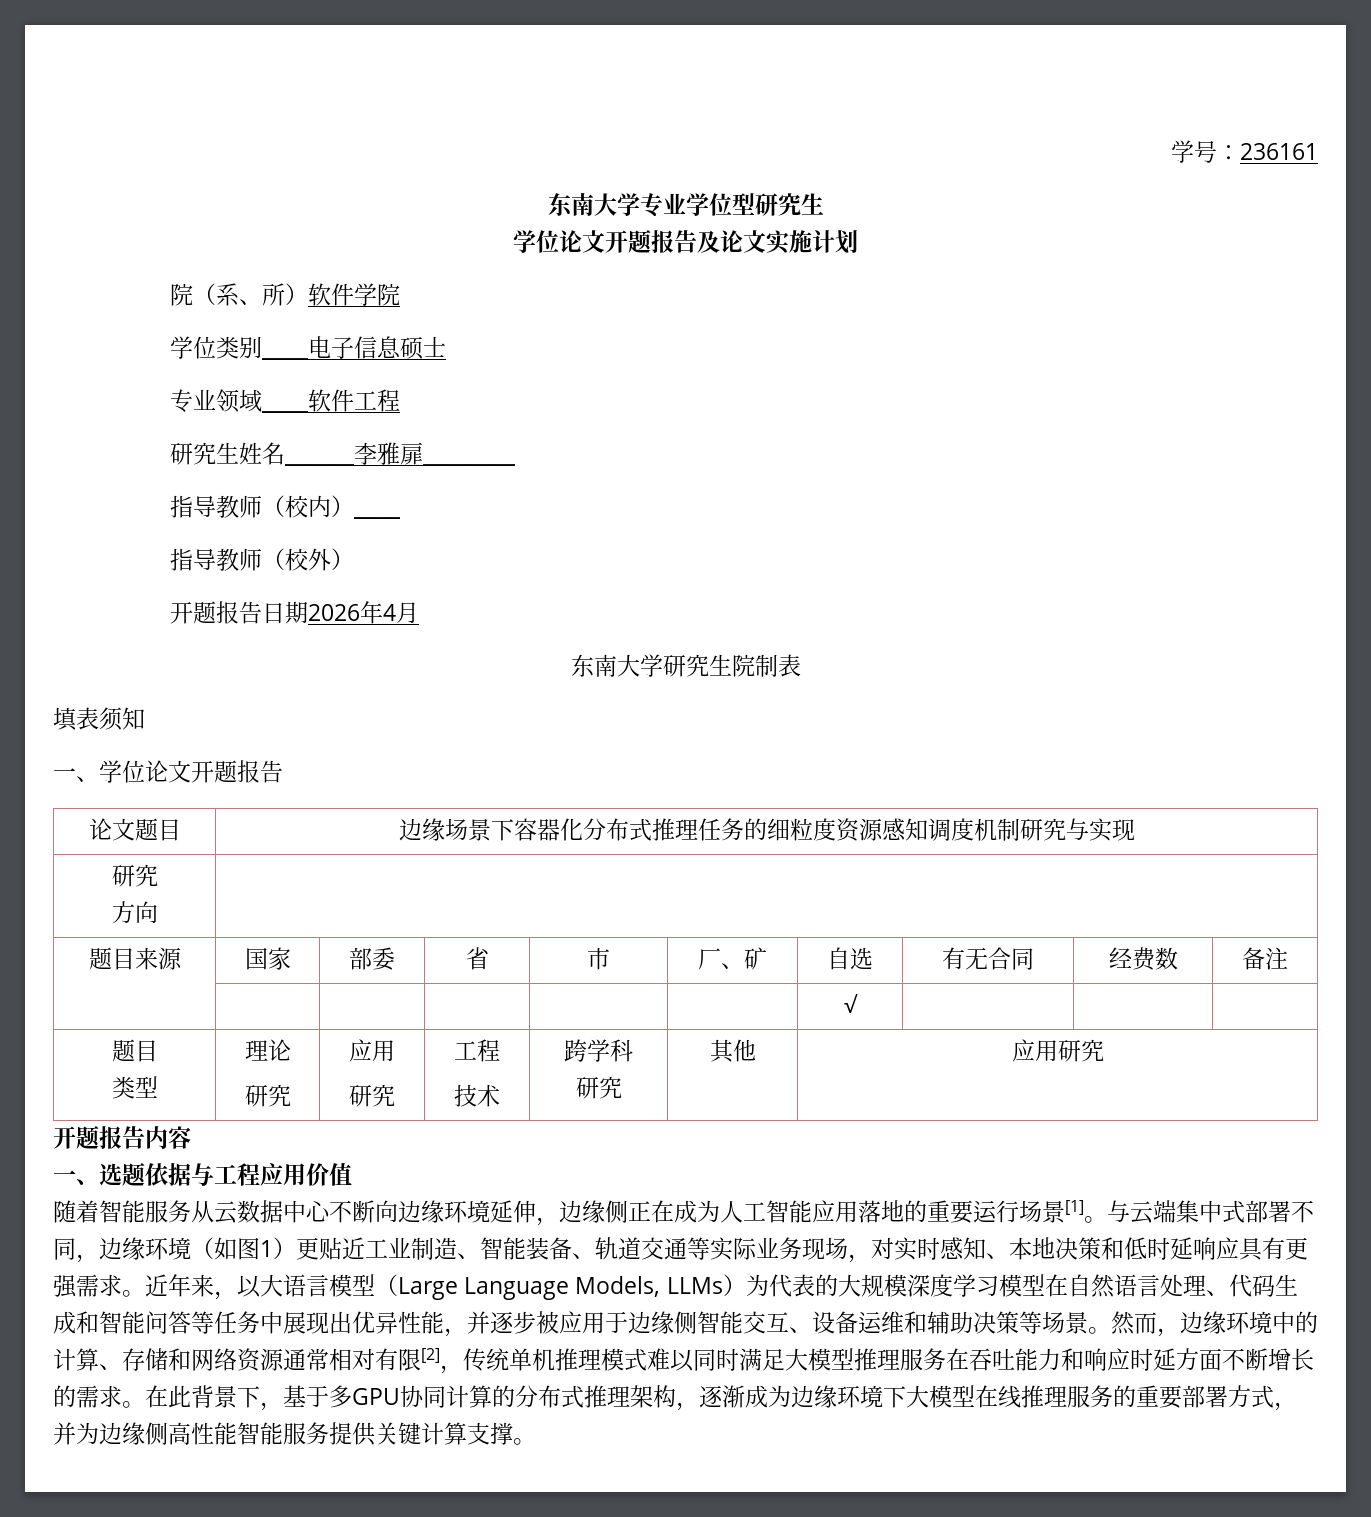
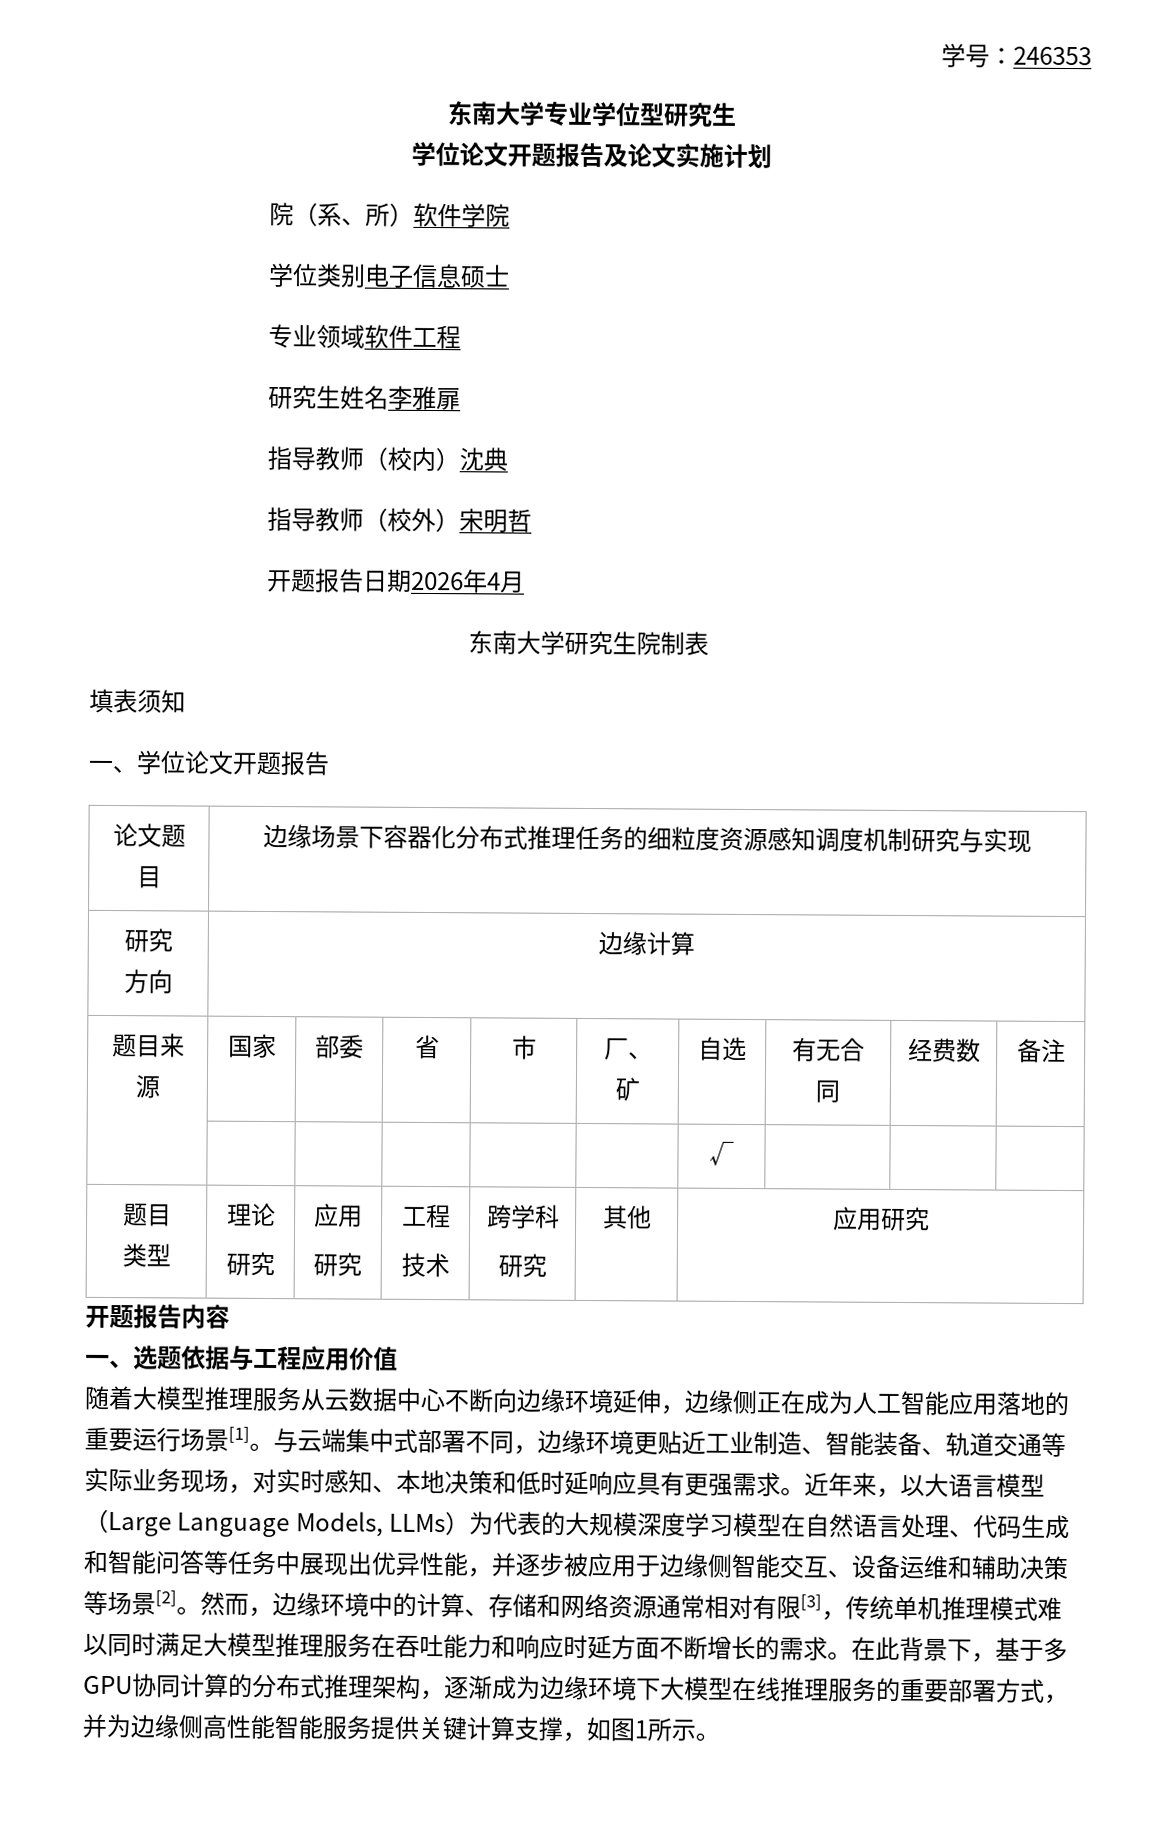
- 学号：236161
+ 学号：246353
- 学位类别＿＿电子信息硕士
+ 学位类别电子信息硕士
- 专业领域＿＿软件工程
+ 专业领域软件工程
- 研究生姓名＿＿＿李雅扉＿＿＿＿
+ 研究生姓名李雅扉
- 指导教师（校内）＿＿
+ 指导教师（校内）沈典
- 指导教师（校外）
+ 指导教师（校外）宋明哲
  论文题目 | 边缘场景下容器化分布式推理任务的细粒度资源感知调度机制研究与实现
  研究
- 方向 |
+ 方向 | 边缘计算
- 随着智能服务从云数据中心不断向边缘环境延伸，边缘侧正在成为人工智能应用落地的重要运行场景[1]。
+ 随着大模型推理服务从云数据中心不断向边缘环境延伸，边缘侧正在成为人工智能应用落地的重要运行场景[1]。
- 与云端集中式部署不同，边缘环境（如图1）更贴近工业制造、智能装备、轨道交通等实际业务现场，对实时感知、本地决策和低时延响应具有更强需求。
+ 与云端集中式部署不同，边缘环境更贴近工业制造、智能装备、轨道交通等实际业务现场，对实时感知、本地决策和低时延响应具有更强需求。
- 近年来，以大语言模型（Large Language Models, LLMs）为代表的大规模深度学习模型在自然语言处理、代码生成和智能问答等任务中展现出优异性能，并逐步被应用于边缘侧智能交互、设备运维和辅助决策等场景。
+ 近年来，以大语言模型（Large Language Models, LLMs）为代表的大规模深度学习模型在自然语言处理、代码生成和智能问答等任务中展现出优异性能，并逐步被应用于边缘侧智能交互、设备运维和辅助决策等场景[2]。
- 然而，边缘环境中的计算、存储和网络资源通常相对有限[2]，传统单机推理模式难以同时满足大模型推理服务在吞吐能力和响应时延方面不断增长的需求。
+ 然而，边缘环境中的计算、存储和网络资源通常相对有限[3]，传统单机推理模式难以同时满足大模型推理服务在吞吐能力和响应时延方面不断增长的需求。
- 在此背景下，基于多GPU协同计算的分布式推理架构，逐渐成为边缘环境下大模型在线推理服务的重要部署方式，并为边缘侧高性能智能服务提供关键计算支撑。
+ 在此背景下，基于多GPU协同计算的分布式推理架构，逐渐成为边缘环境下大模型在线推理服务的重要部署方式，并为边缘侧高性能智能服务提供关键计算支撑，如图1所示。

